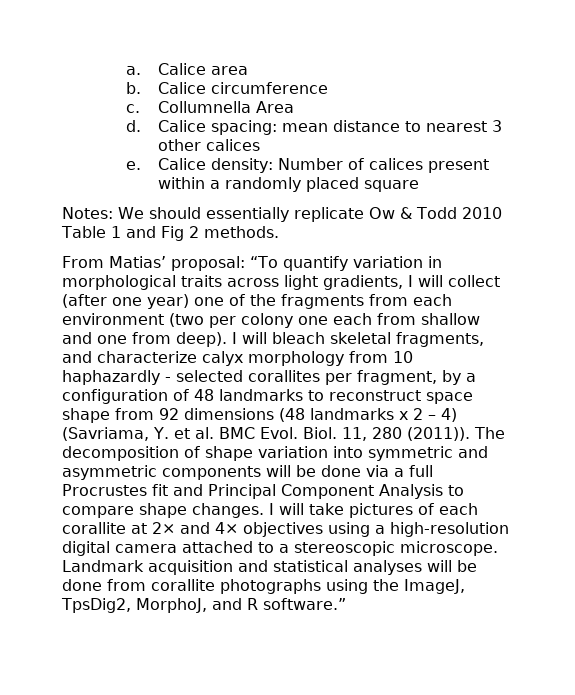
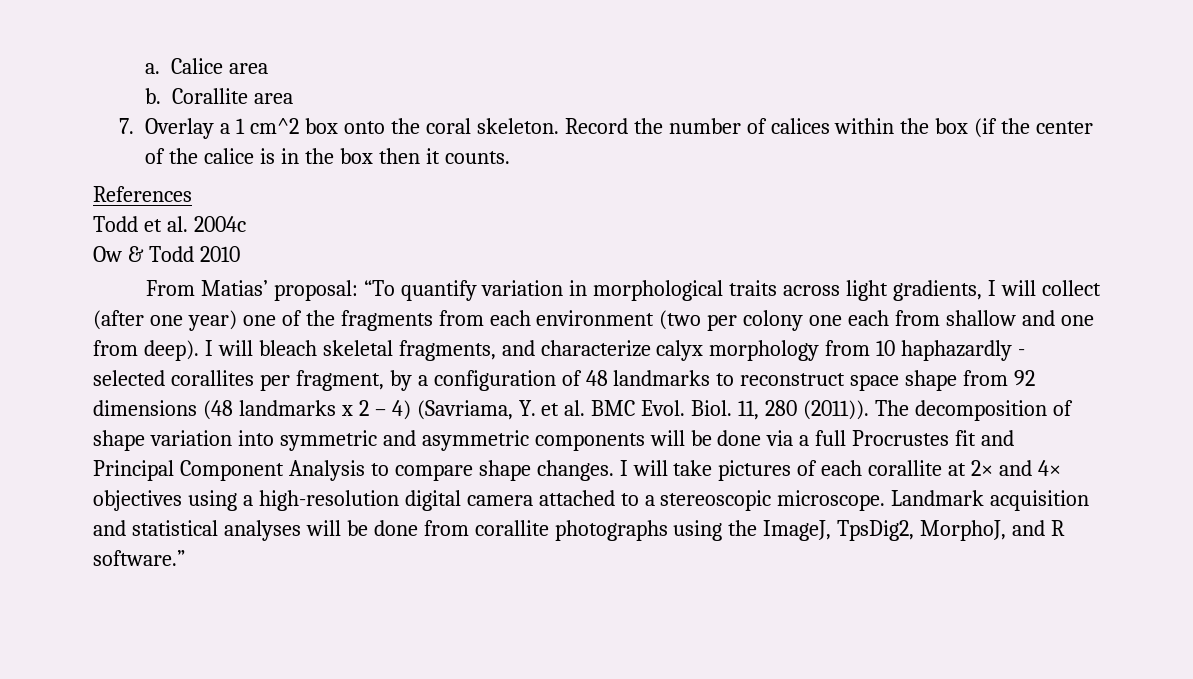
- Calice circumference
- c. Collumnella Area
- d. Calice spacing: mean distance to nearest 3 other calices
- e. Calice density: Number of calices present within a randomly placed square
- Notes: We should essentially replicate Ow & Todd 2010 Table 1 and Fig 2 methods.
+ Corallite area
+ 7. Overlay a 1 cm^2 box onto the coral skeleton. Record the number of calices within the box (if the center of the calice is in the box then it counts.
+ References
+ Todd et al. 2004c
+ Ow & Todd 2010

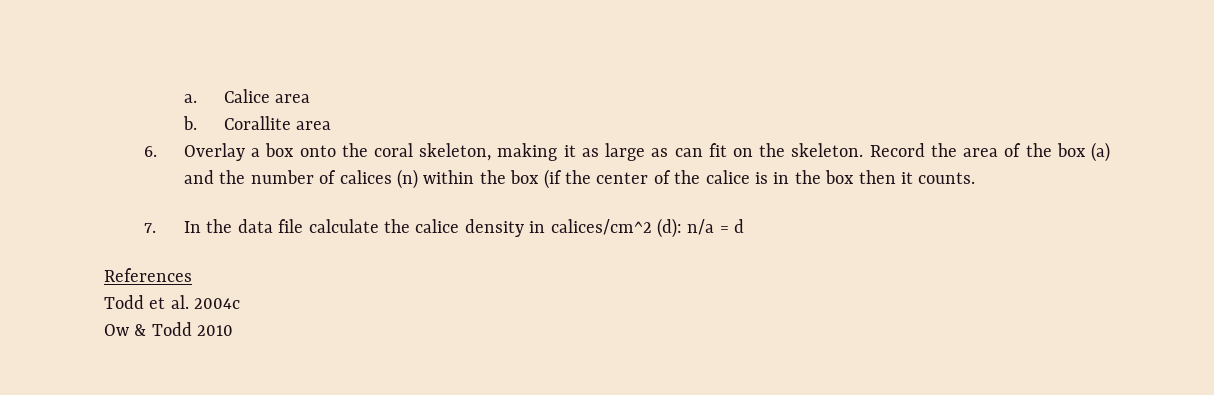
- 7. Overlay a 1 cm^2 box onto the coral skeleton. Record the number of calices within the box (if the center of the calice is in the box then it counts.
+ 6. Overlay a box onto the coral skeleton, making it as large as can fit on the skeleton. Record the area of the box (a) and the number of calices (n) within the box (if the center of the calice is in the box then it counts.
+ 7. In the data file calculate the calice density in calices/cm^2 (d): n/a = d
- From Matias’ proposal: “To quantify variation in morphological traits across light gradients, I will collect (after one year) one of the fragments from each environment (two per colony one each from shallow and one from deep). I will bleach skeletal fragments, and characterize calyx morphology from 10 haphazardly - selected corallites per fragment, by a configuration of 48 landmarks to reconstruct space shape from 92 dimensions (48 landmarks x 2 – 4) (Savriama, Y. et al. BMC Evol. Biol. 11, 280 (2011)). The decomposition of shape variation into symmetric and asymmetric components will be done via a full Procrustes fit and Principal Component Analysis to compare shape changes. I will take pictures of each corallite at 2× and 4× objectives using a high-resolution digital camera attached to a stereoscopic microscope. Landmark acquisition and statistical analyses will be done from corallite photographs using the ImageJ, TpsDig2, MorphoJ, and R software.”

